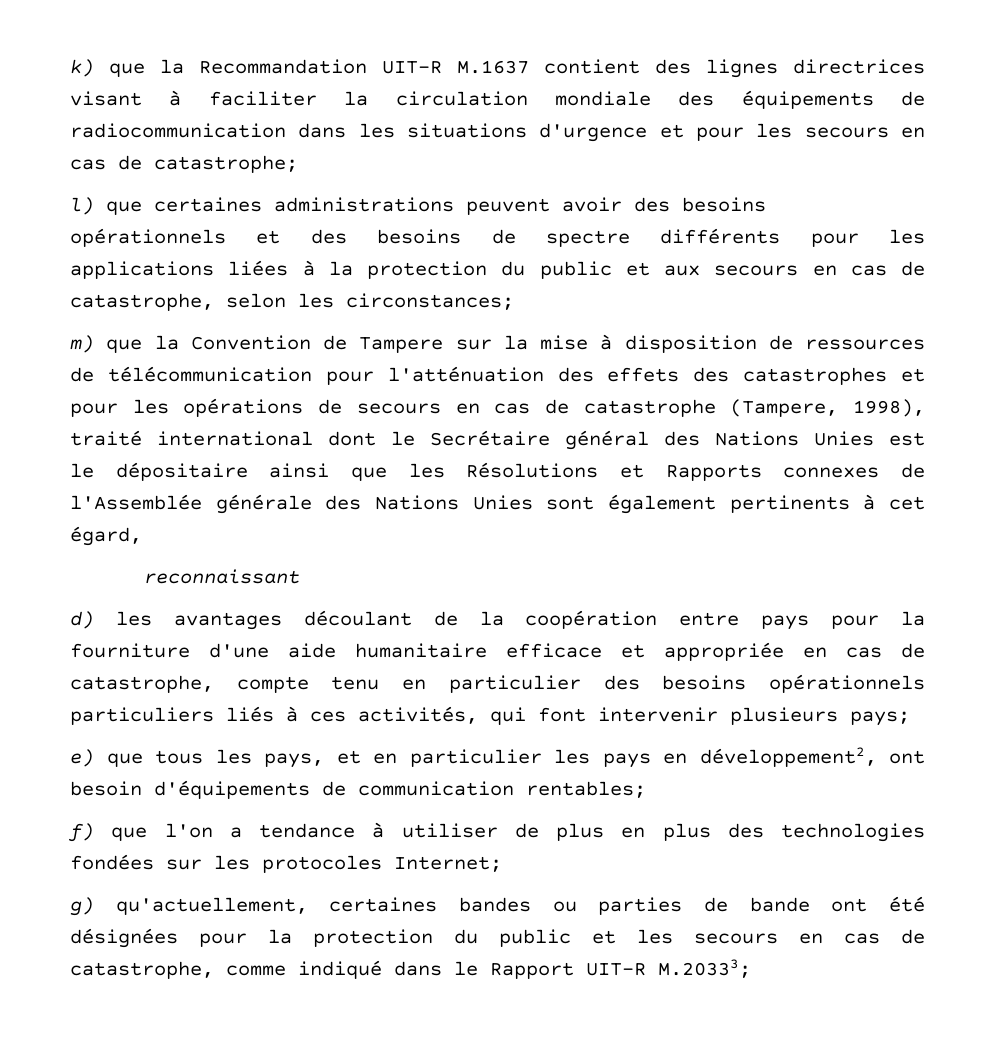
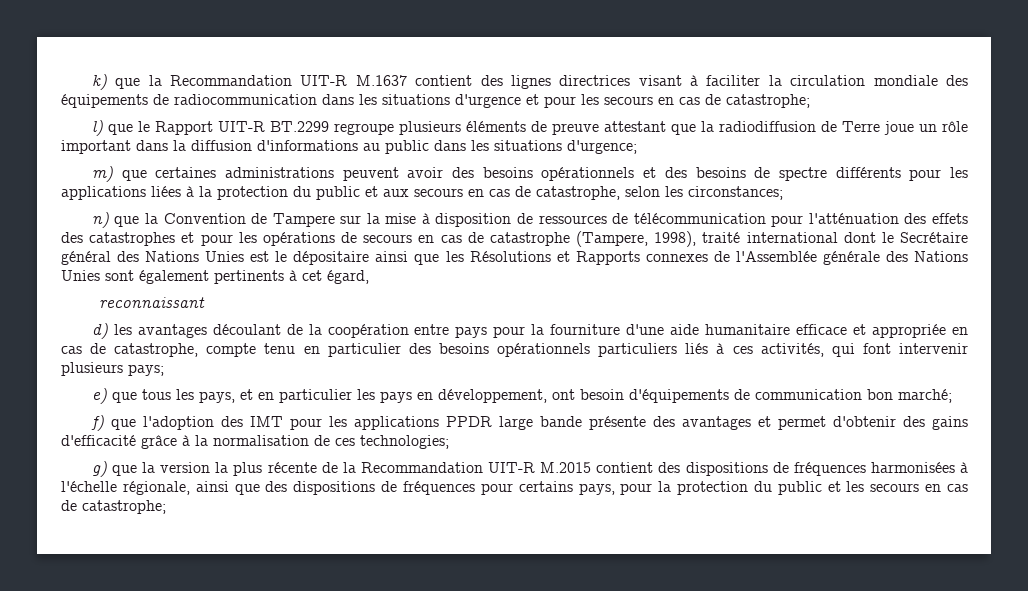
- l) que certaines administrations peuvent avoir des besoins opérationnels et des besoins de spectre différents pour les applications liées à la protection du public et aux secours en cas de catastrophe, selon les circonstances;
+ l) que le Rapport UIT-R BT.2299 regroupe plusieurs éléments de preuve attestant que la radiodiffusion de Terre joue un rôle important dans la diffusion d'informations au public dans les situations d'urgence;
+ m) que certaines administrations peuvent avoir des besoins opérationnels et des besoins de spectre différents pour les applications liées à la protection du public et aux secours en cas de catastrophe, selon les circonstances;
- m) que la Convention de Tampere sur la mise à disposition de ressources de télécommunication pour l'atténuation des effets des catastrophes et pour les opérations de secours en cas de catastrophe (Tampere, 1998), traité international dont le Secrétaire général des Nations Unies est le dépositaire ainsi que les Résolutions et Rapports connexes de l'Assemblée générale des Nations Unies sont également pertinents à cet égard,
+ n) que la Convention de Tampere sur la mise à disposition de ressources de télécommunication pour l'atténuation des effets des catastrophes et pour les opérations de secours en cas de catastrophe (Tampere, 1998), traité international dont le Secrétaire général des Nations Unies est le dépositaire ainsi que les Résolutions et Rapports connexes de l'Assemblée générale des Nations Unies sont également pertinents à cet égard,
- e) que tous les pays, et en particulier les pays en développement2, ont besoin d'équipements de communication rentables;
+ e) que tous les pays, et en particulier les pays en développement, ont besoin d'équipements de communication bon marché;
- f) que l'on a tendance à utiliser de plus en plus des technologies fondées sur les protocoles Internet;
- g) qu'actuellement, certaines bandes ou parties de bande ont été désignées pour la protection du public et les secours en cas de catastrophe, comme indiqué dans le Rapport UIT-R M.20333;
+ f) que l'adoption des IMT pour les applications PPDR large bande présente des avantages et permet d'obtenir des gains d'efficacité grâce à la normalisation de ces technologies;
+ g) que la version la plus récente de la Recommandation UIT-R M.2015 contient des dispositions de fréquences harmonisées à l'échelle régionale, ainsi que des dispositions de fréquences pour certains pays, pour la protection du public et les secours en cas de catastrophe;

